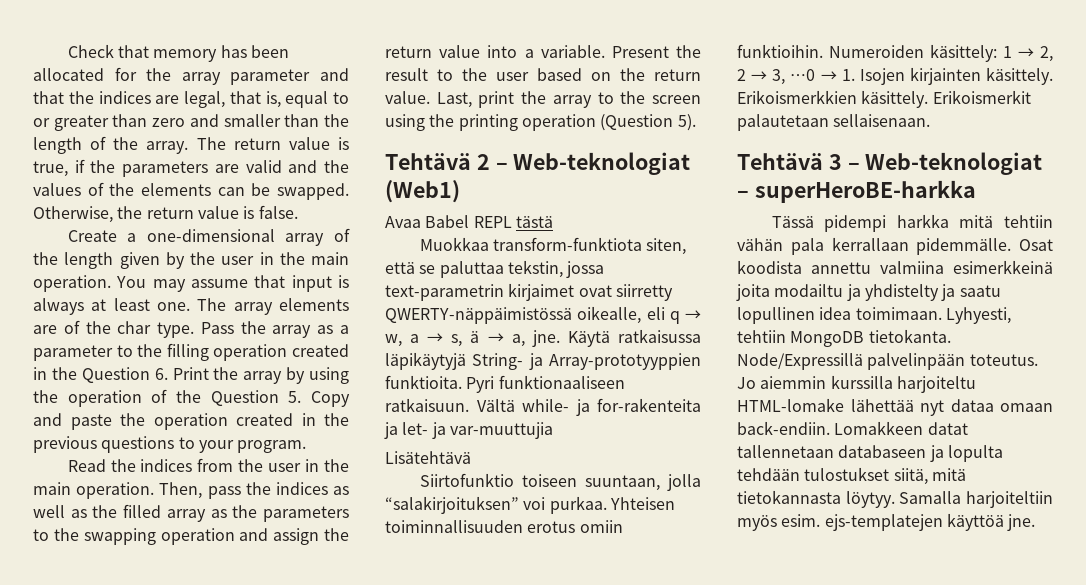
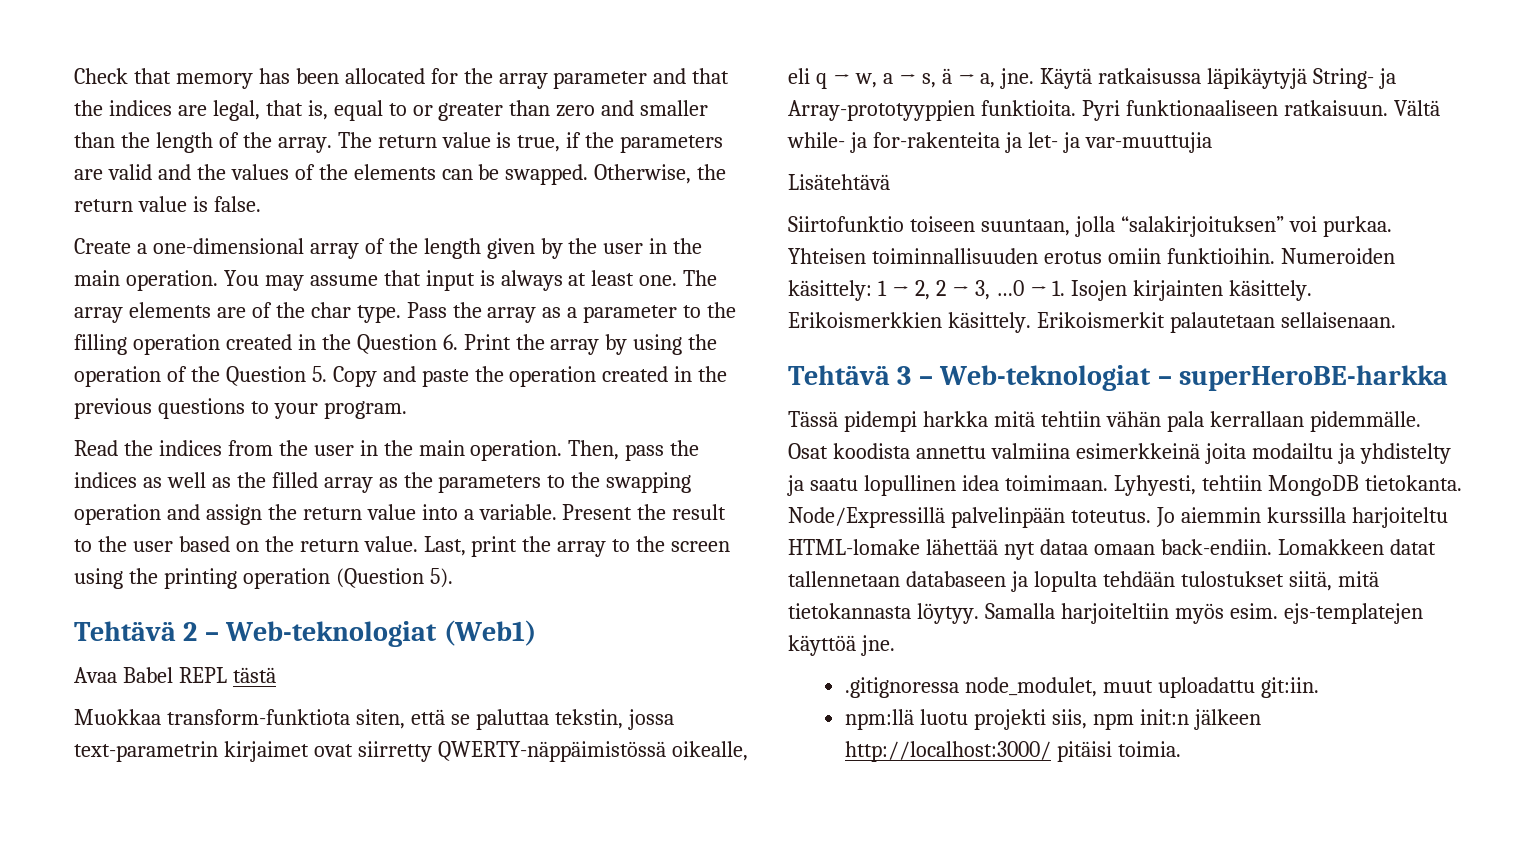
+ .gitignoressa node_modulet, muut uploadattu git:iin.
+ npm:llä luotu projekti siis, npm init:n jälkeen http://localhost:3000/ pitäisi toimia.

